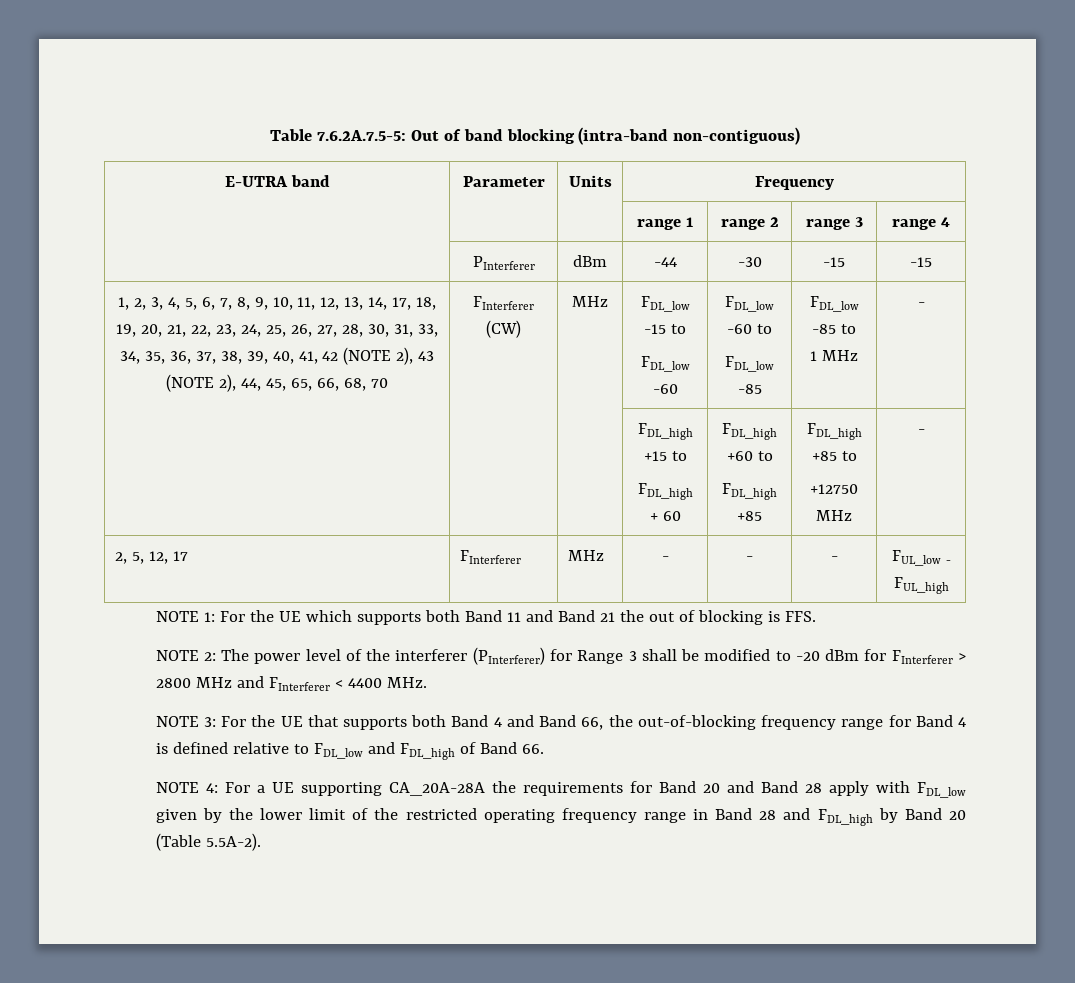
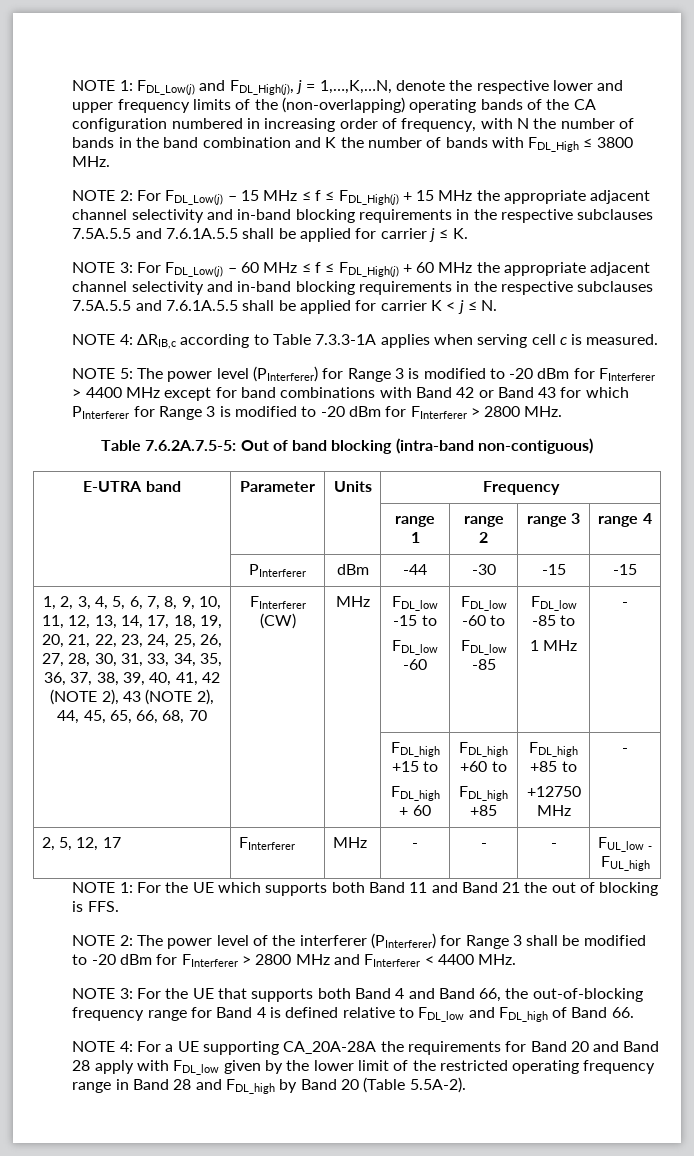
+ NOTE 1: FDL_Low(j) and FDL_High(j), j = 1,…,K,…N, denote the respective lower and upper frequency limits of the (non-overlapping) operating bands of the CA configuration numbered in increasing order of frequency, with N the number of bands in the band combination and K the number of bands with FDL_High ≤ 3800 MHz.
+ NOTE 2: For FDL_Low(j) – 15 MHz ≤ f ≤ FDL_High(j) + 15 MHz the appropriate adjacent channel selectivity and in-band blocking requirements in the respective subclauses 7.5A.5.5 and 7.6.1A.5.5 shall be applied for carrier j ≤ K.
+ NOTE 3: For FDL_Low(j) – 60 MHz ≤ f ≤ FDL_High(j) + 60 MHz the appropriate adjacent channel selectivity and in-band blocking requirements in the respective subclauses 7.5A.5.5 and 7.6.1A.5.5 shall be applied for carrier K < j ≤ N.
+ NOTE 4: ΔRIB,c according to Table 7.3.3-1A applies when serving cell c is measured.
+ NOTE 5: The power level (PInterferer) for Range 3 is modified to -20 dBm for FInterferer > 4400 MHz except for band combinations with Band 42 or Band 43 for which PInterferer for Range 3 is modified to -20 dBm for FInterferer > 2800 MHz.

